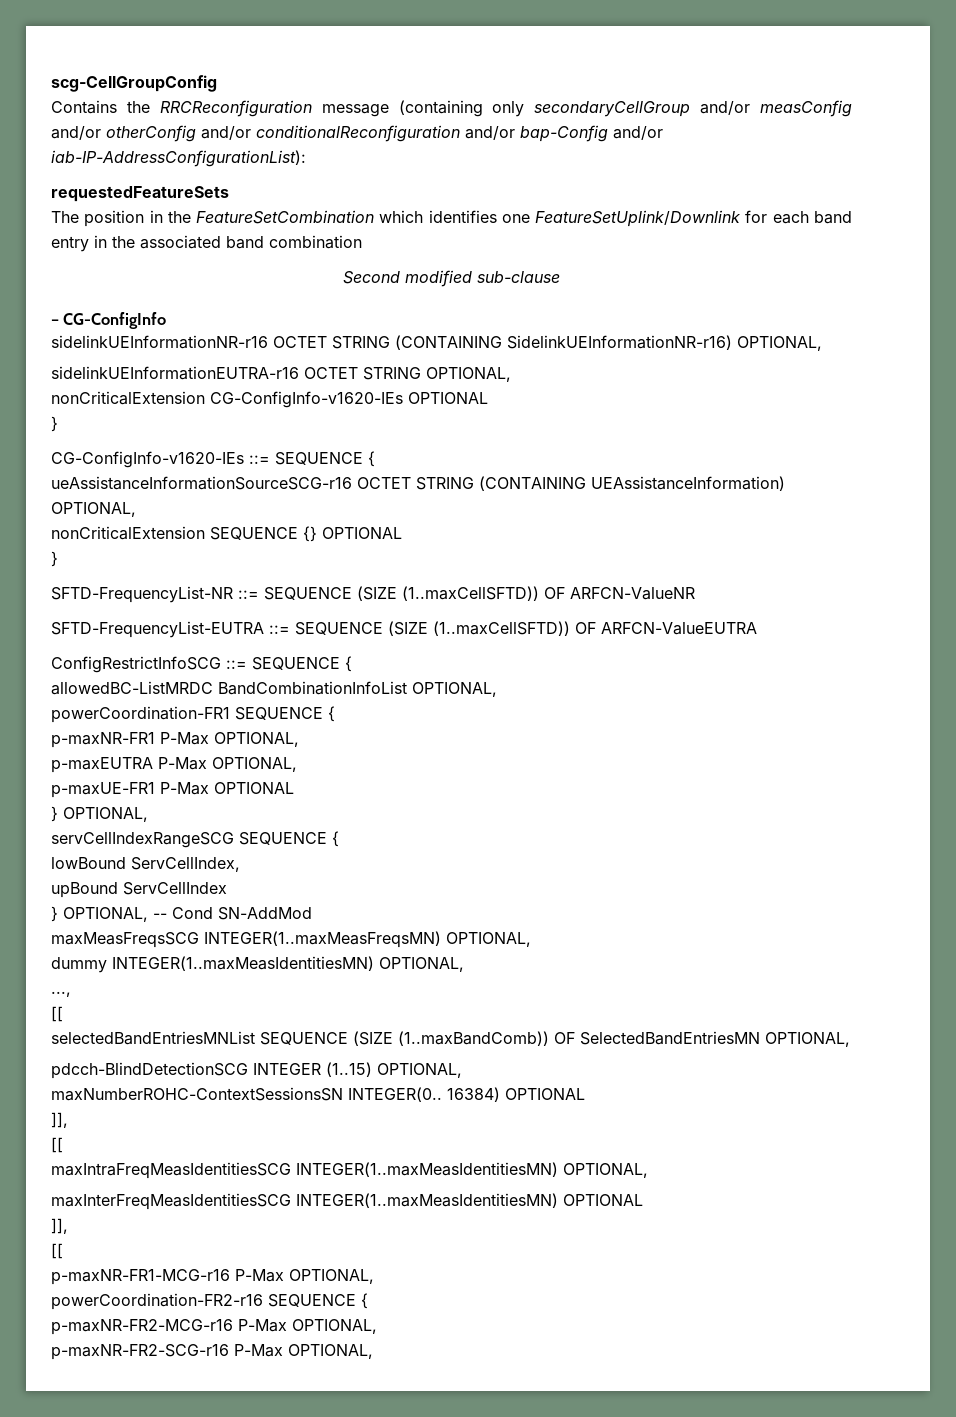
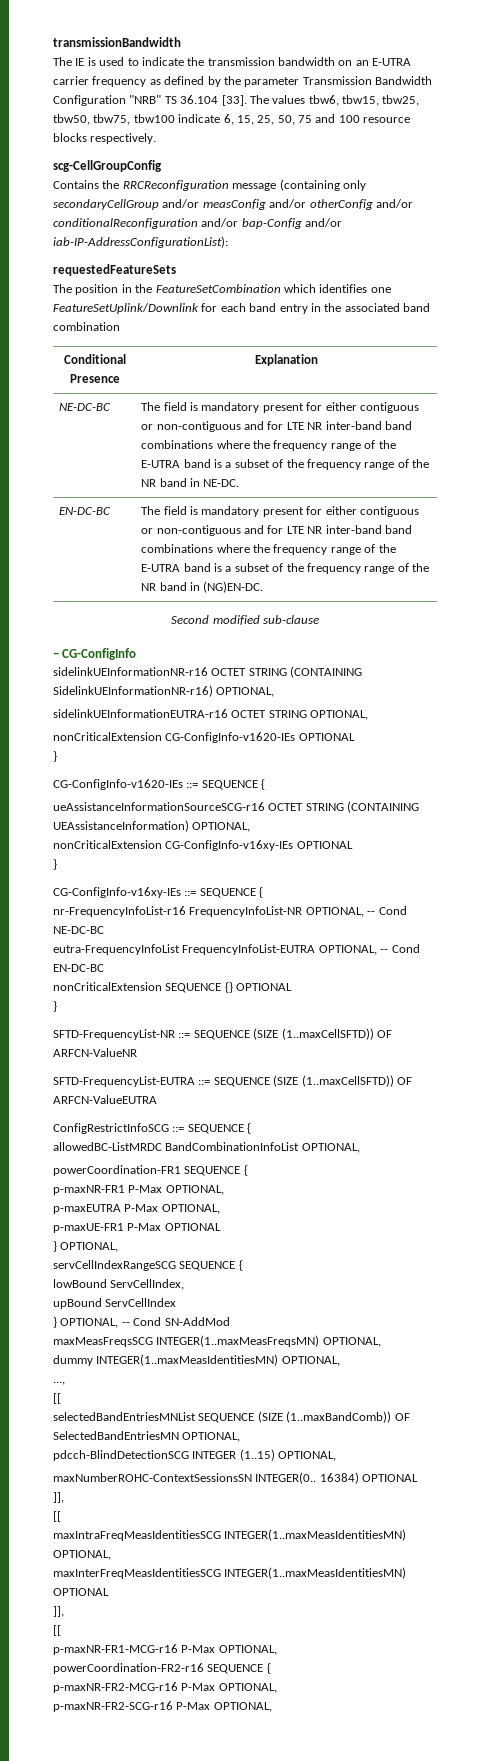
+ transmissionBandwidth
+ The IE is used to indicate the transmission bandwidth on an E-UTRA carrier frequency as defined by the parameter Transmission Bandwidth Configuration "NRB" TS 36.104 [33]. The values tbw6, tbw15, tbw25, tbw50, tbw75, tbw100 indicate 6, 15, 25, 50, 75 and 100 resource blocks respectively.
+ Conditional Presence | Explanation
+ NE-DC-BC | The field is mandatory present for either contiguous or non-contiguous and for LTE NR inter-band band combinations where the frequency range of the E-UTRA band is a subset of the frequency range of the NR band in NE-DC.
+ EN-DC-BC | The field is mandatory present for either contiguous or non-contiguous and for LTE NR inter-band band combinations where the frequency range of the E-UTRA band is a subset of the frequency range of the NR band in (NG)EN-DC.
+ nonCriticalExtension CG-ConfigInfo-v16xy-IEs OPTIONAL
+ }
+ CG-ConfigInfo-v16xy-IEs ::= SEQUENCE {
+ nr-FrequencyInfoList-r16 FrequencyInfoList-NR OPTIONAL, -- Cond NE-DC-BC
+ eutra-FrequencyInfoList FrequencyInfoList-EUTRA OPTIONAL, -- Cond EN-DC-BC

